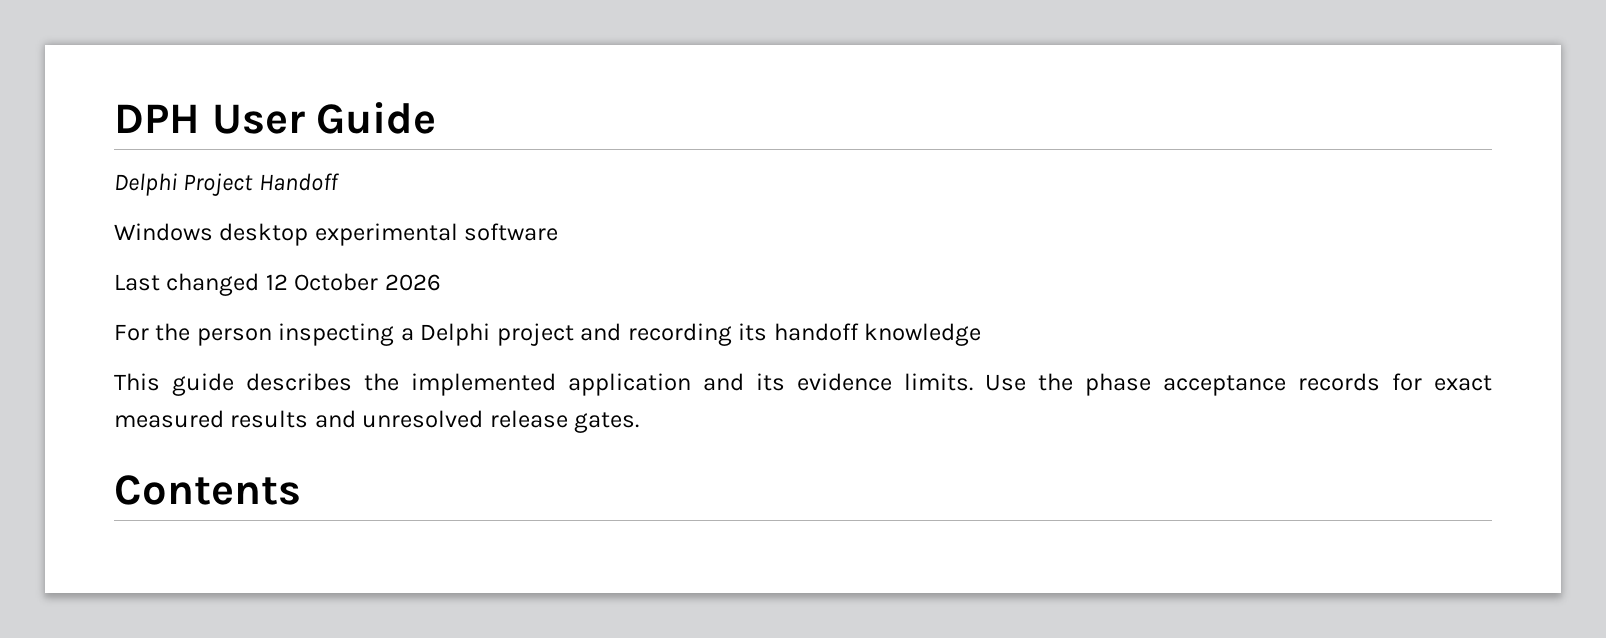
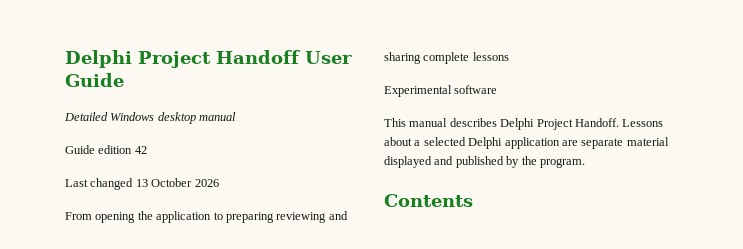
- DPH User Guide
+ Delphi Project Handoff User Guide
- Delphi Project Handoff
- Windows desktop experimental software
+ Detailed Windows desktop manual
+ Guide edition 42
- Last changed 12 October 2026
+ Last changed 13 October 2026
- For the person inspecting a Delphi project and recording its handoff knowledge
- This guide describes the implemented application and its evidence limits. Use the phase acceptance records for exact measured results and unresolved release gates.
+ From opening the application to preparing reviewing and sharing complete lessons
+ Experimental software
+ This manual describes Delphi Project Handoff. Lessons about a selected Delphi application are separate material displayed and published by the program.

